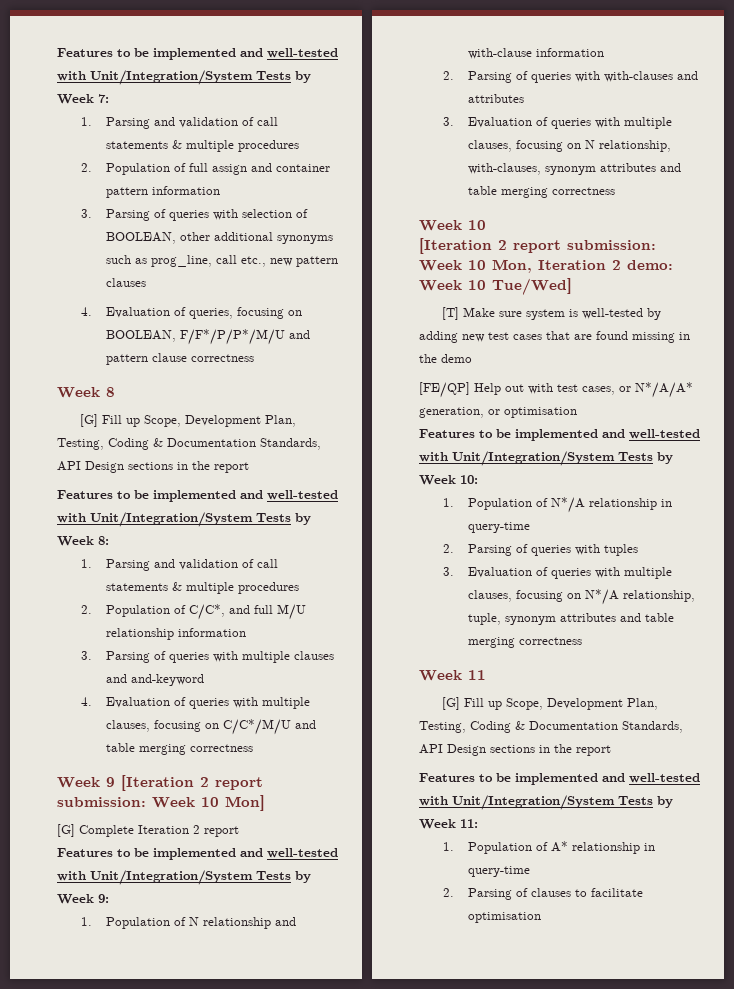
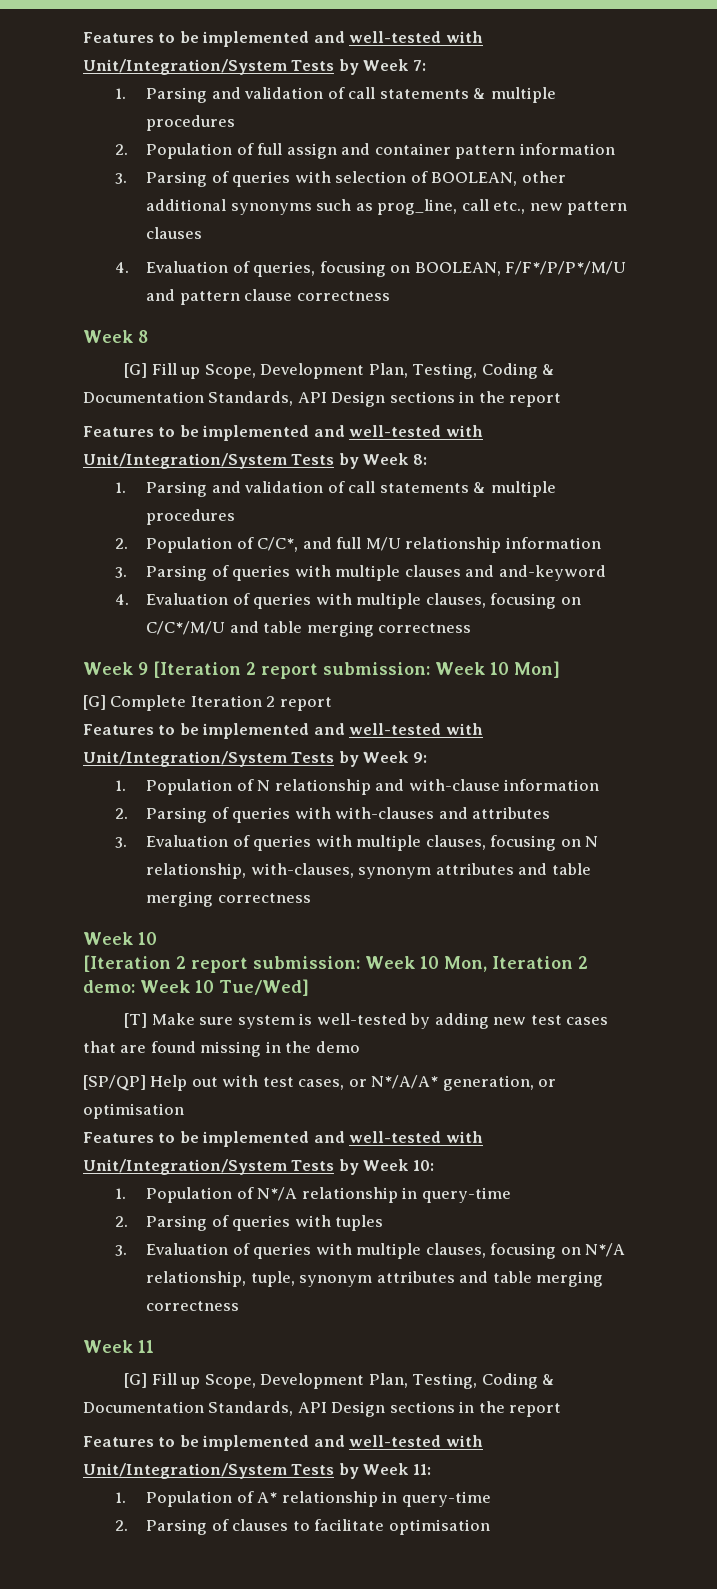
- [FE/QP] Help out with test cases, or N*/A/A* generation, or optimisation
+ [SP/QP] Help out with test cases, or N*/A/A* generation, or optimisation

